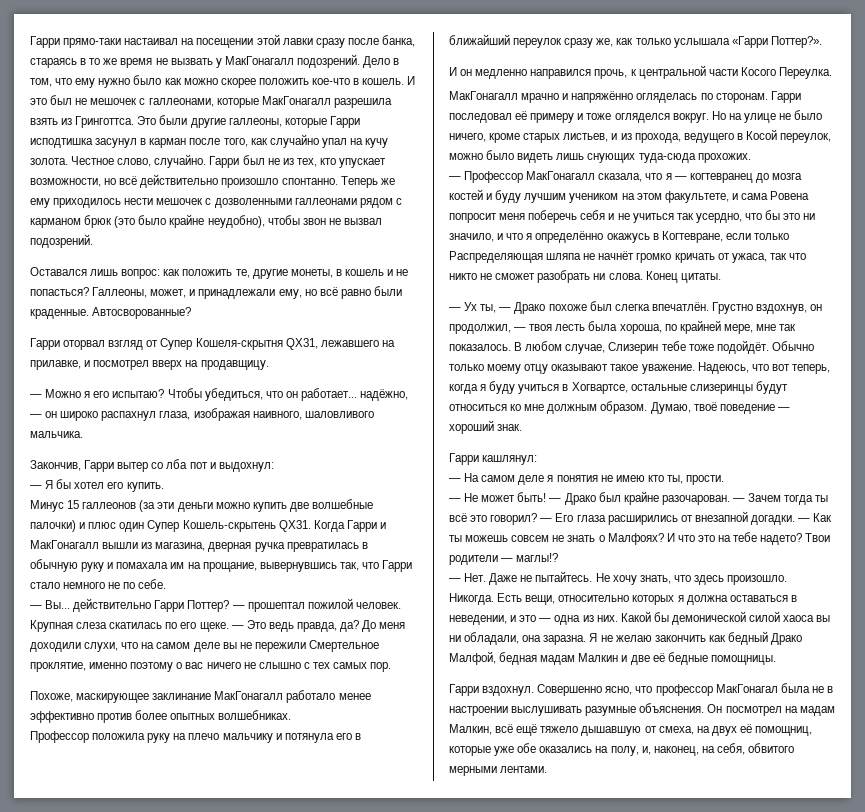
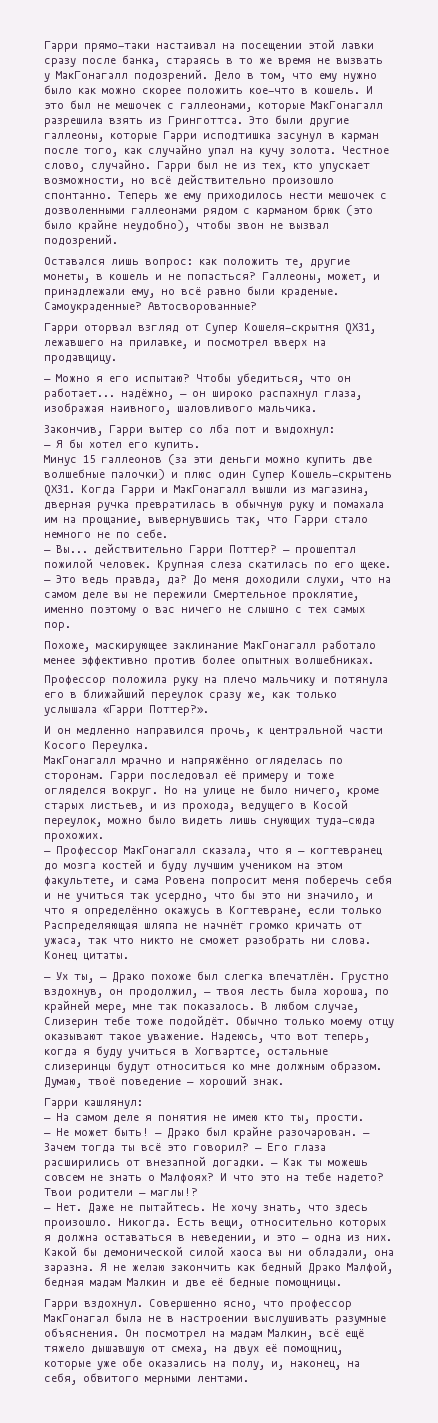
- Галлеоны, может, и принадлежали ему, но всё равно были краденные.
+ Галлеоны, может, и принадлежали ему, но всё равно были краденые. Самоукраденные?

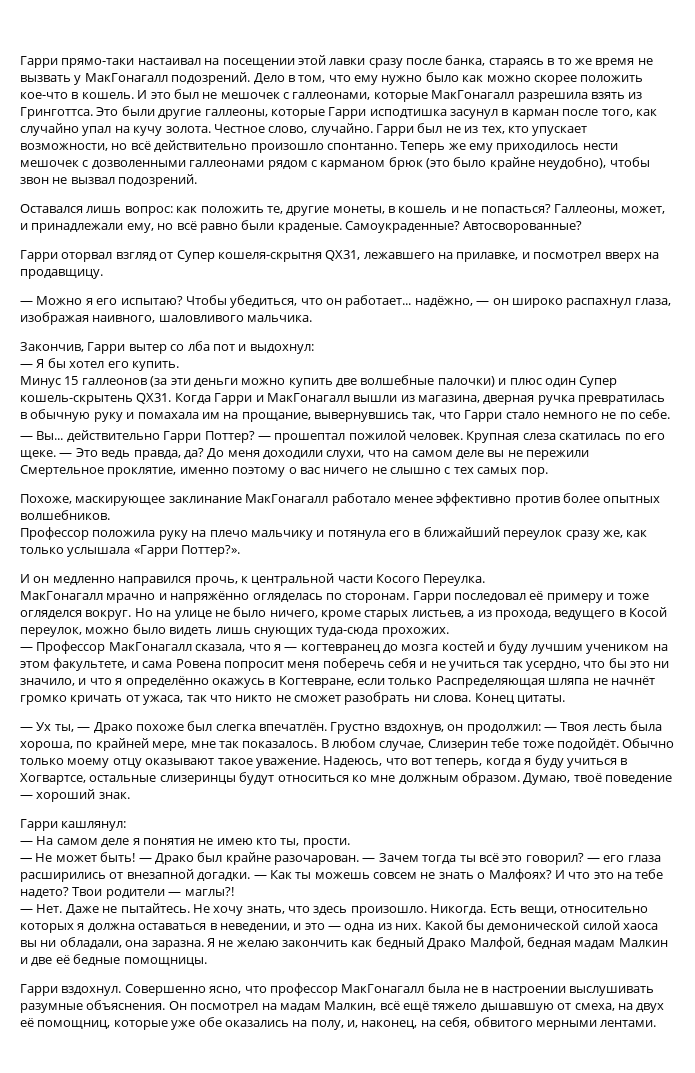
- Гарри оторвал взгляд от Супер Кошеля-скрытня QX31, лежавшего на прилавке, и посмотрел вверх на продавщицу.
+ Гарри оторвал взгляд от Супер кошеля-скрытня QX31, лежавшего на прилавке, и посмотрел вверх на продавщицу.
- Минус 15 галлеонов (за эти деньги можно купить две волшебные палочки) и плюс один Супер Кошель-скрытень QX31.
+ Минус 15 галлеонов (за эти деньги можно купить две волшебные палочки) и плюс один Супер кошель-скрытень QX31.
- Похоже, маскирующее заклинание МакГонагалл работало менее эффективно против более опытных волшебниках.
+ Похоже, маскирующее заклинание МакГонагалл работало менее эффективно против более опытных волшебников.
- Но на улице не было ничего, кроме старых листьев, и из прохода, ведущего в Косой переулок, можно было видеть лишь снующих туда-сюда прохожих.
+ Но на улице не было ничего, кроме старых листьев, а из прохода, ведущего в Косой переулок, можно было видеть лишь снующих туда-сюда прохожих.
- Грустно вздохнув, он продолжил, — твоя лесть была хороша, по крайней мере, мне так показалось.
+ Грустно вздохнув, он продолжил: — Твоя лесть была хороша, по крайней мере, мне так показалось.
- — Его глаза расширились от внезапной догадки.
+ — его глаза расширились от внезапной догадки.
- Твои родители — маглы!?
+ Твои родители — маглы?!
- Совершенно ясно, что профессор МакГонагал была не в настроении выслушивать разумные объяснения.
+ Совершенно ясно, что профессор МакГонагалл была не в настроении выслушивать разумные объяснения.

